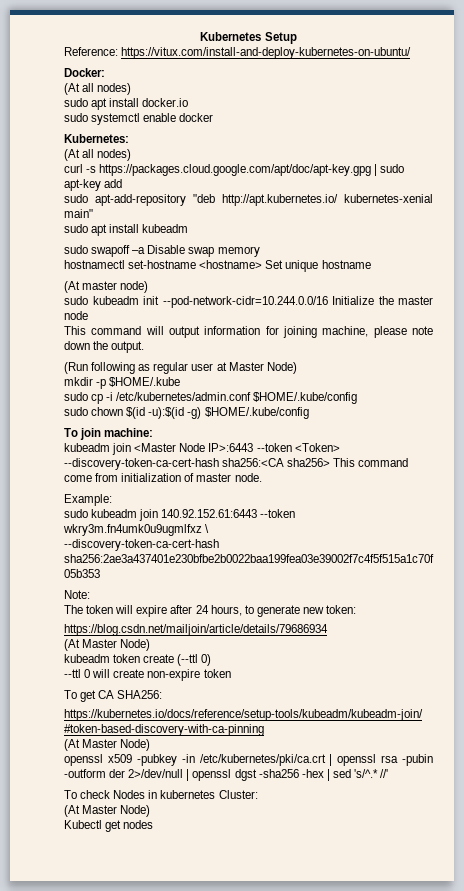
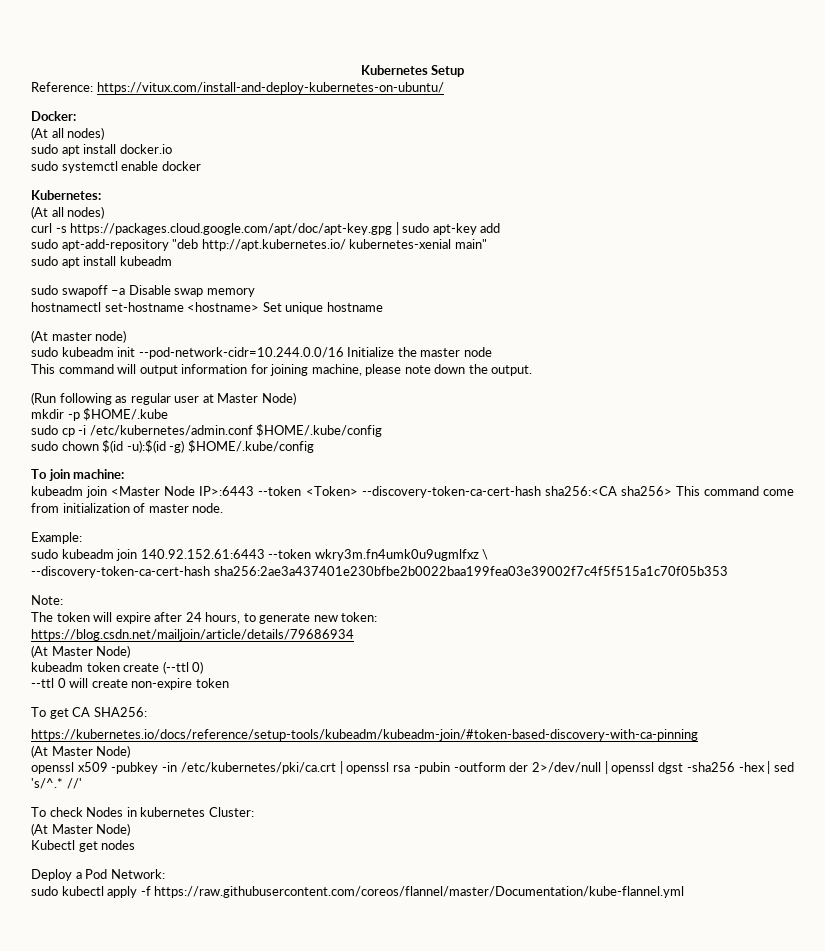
+ Deploy a Pod Network:
+ sudo kubectl apply -f https://raw.githubusercontent.com/coreos/flannel/master/Documentation/kube-flannel.yml

